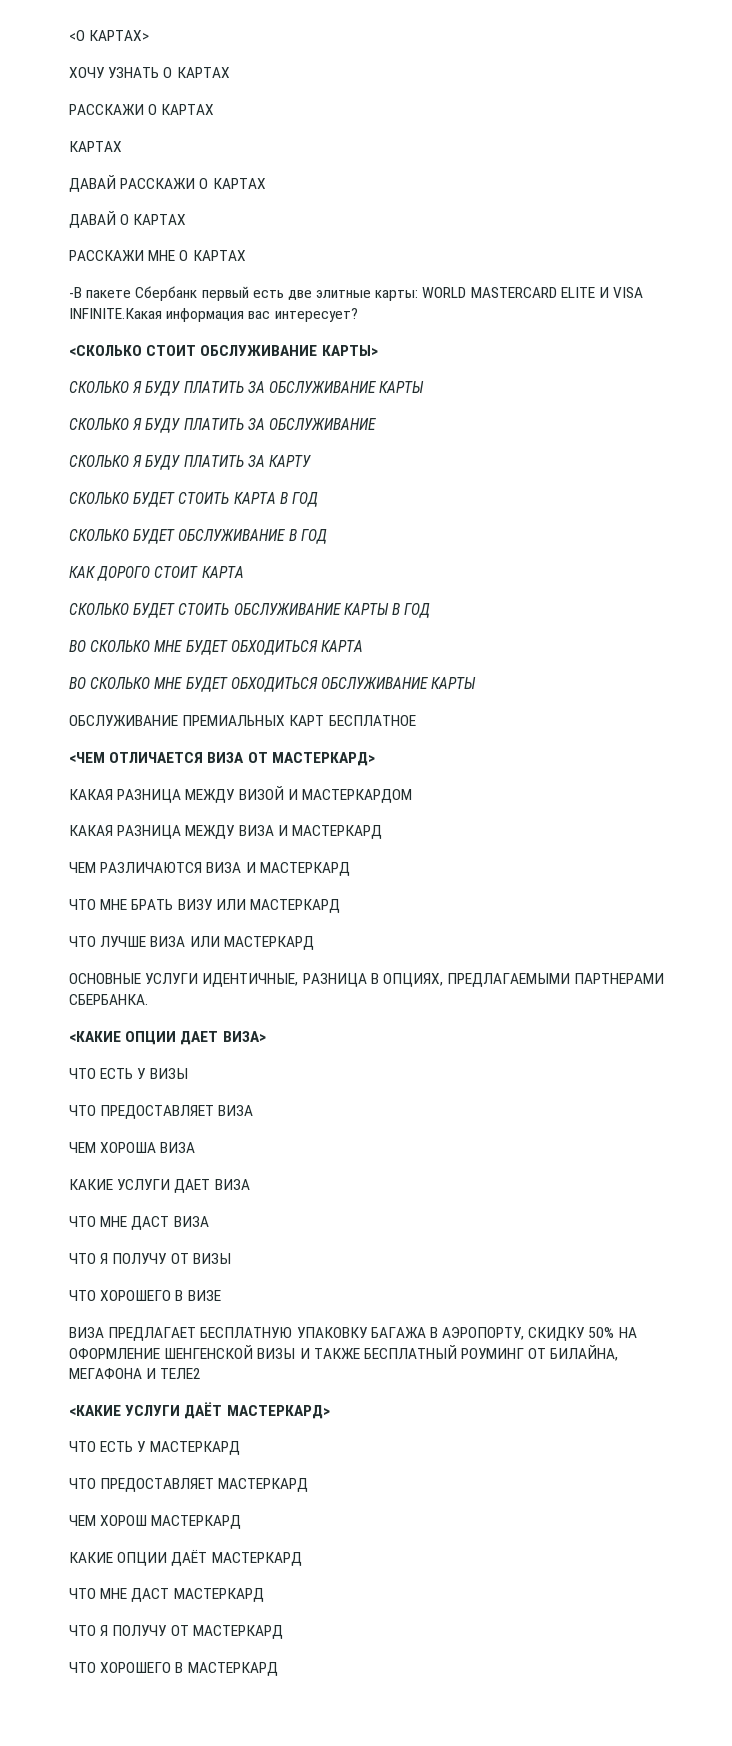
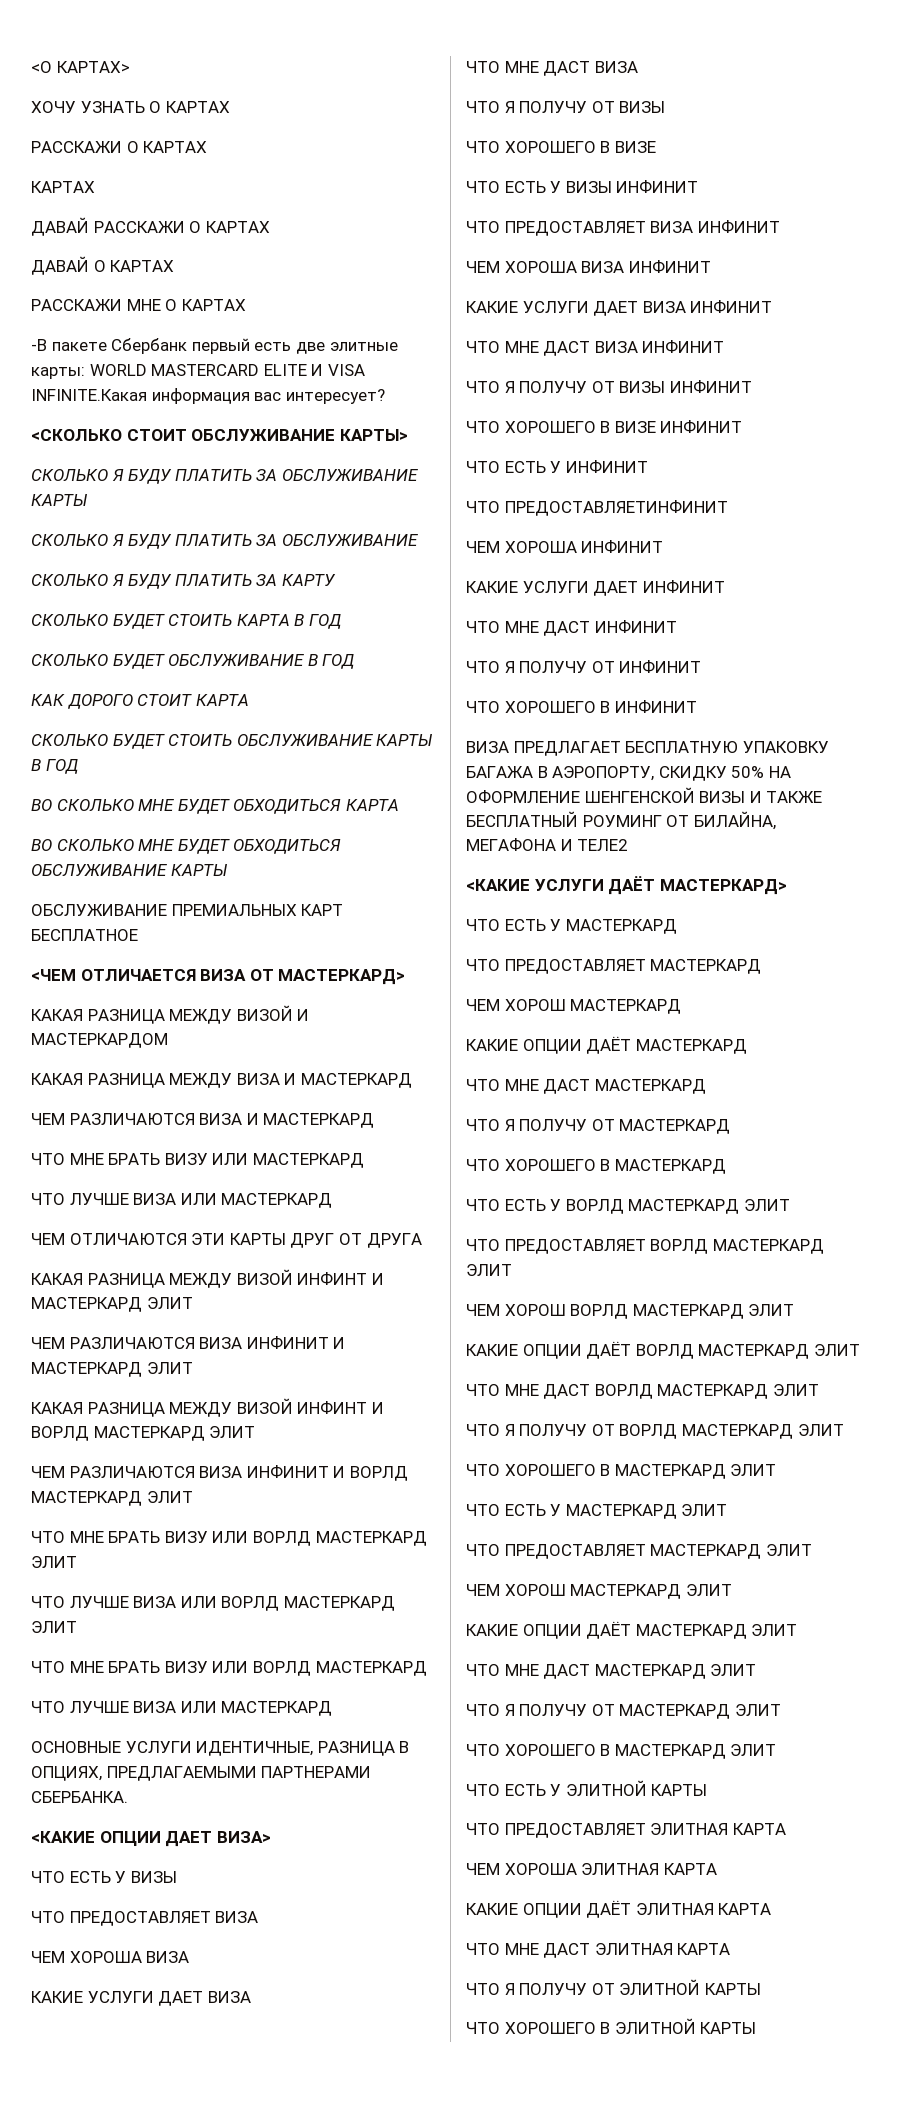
+ ЧЕМ ОТЛИЧАЮТСЯ ЭТИ КАРТЫ ДРУГ ОТ ДРУГА
+ КАКАЯ РАЗНИЦА МЕЖДУ ВИЗОЙ ИНФИНТ И МАСТЕРКАРД ЭЛИТ
+ ЧЕМ РАЗЛИЧАЮТСЯ ВИЗА ИНФИНИТ И МАСТЕРКАРД ЭЛИТ
+ КАКАЯ РАЗНИЦА МЕЖДУ ВИЗОЙ ИНФИНТ И ВОРЛД МАСТЕРКАРД ЭЛИТ
+ ЧЕМ РАЗЛИЧАЮТСЯ ВИЗА ИНФИНИТ И ВОРЛД МАСТЕРКАРД ЭЛИТ
+ ЧТО МНЕ БРАТЬ ВИЗУ ИЛИ ВОРЛД МАСТЕРКАРД ЭЛИТ
+ ЧТО ЛУЧШЕ ВИЗА ИЛИ ВОРЛД МАСТЕРКАРД ЭЛИТ
+ ЧТО МНЕ БРАТЬ ВИЗУ ИЛИ ВОРЛД МАСТЕРКАРД
+ ЧТО ЛУЧШЕ ВИЗА ИЛИ МАСТЕРКАРД
+ ЧТО ЕСТЬ У ВИЗЫ ИНФИНИТ
+ ЧТО ПРЕДОСТАВЛЯЕТ ВИЗА ИНФИНИТ
+ ЧЕМ ХОРОША ВИЗА ИНФИНИТ
+ КАКИЕ УСЛУГИ ДАЕТ ВИЗА ИНФИНИТ
+ ЧТО МНЕ ДАСТ ВИЗА ИНФИНИТ
+ ЧТО Я ПОЛУЧУ ОТ ВИЗЫ ИНФИНИТ
+ ЧТО ХОРОШЕГО В ВИЗЕ ИНФИНИТ
+ ЧТО ЕСТЬ У ИНФИНИТ
+ ЧТО ПРЕДОСТАВЛЯЕТИНФИНИТ
+ ЧЕМ ХОРОША ИНФИНИТ
+ КАКИЕ УСЛУГИ ДАЕТ ИНФИНИТ
+ ЧТО МНЕ ДАСТ ИНФИНИТ
+ ЧТО Я ПОЛУЧУ ОТ ИНФИНИТ
+ ЧТО ХОРОШЕГО В ИНФИНИТ
+ ЧТО ЕСТЬ У ВОРЛД МАСТЕРКАРД ЭЛИТ
+ ЧТО ПРЕДОСТАВЛЯЕТ ВОРЛД МАСТЕРКАРД ЭЛИТ
+ ЧЕМ ХОРОШ ВОРЛД МАСТЕРКАРД ЭЛИТ
+ КАКИЕ ОПЦИИ ДАЁТ ВОРЛД МАСТЕРКАРД ЭЛИТ
+ ЧТО МНЕ ДАСТ ВОРЛД МАСТЕРКАРД ЭЛИТ
+ ЧТО Я ПОЛУЧУ ОТ ВОРЛД МАСТЕРКАРД ЭЛИТ
+ ЧТО ХОРОШЕГО В МАСТЕРКАРД ЭЛИТ
+ ЧТО ЕСТЬ У МАСТЕРКАРД ЭЛИТ
+ ЧТО ПРЕДОСТАВЛЯЕТ МАСТЕРКАРД ЭЛИТ
+ ЧЕМ ХОРОШ МАСТЕРКАРД ЭЛИТ
+ КАКИЕ ОПЦИИ ДАЁТ МАСТЕРКАРД ЭЛИТ
+ ЧТО МНЕ ДАСТ МАСТЕРКАРД ЭЛИТ
+ ЧТО Я ПОЛУЧУ ОТ МАСТЕРКАРД ЭЛИТ
+ ЧТО ХОРОШЕГО В МАСТЕРКАРД ЭЛИТ
+ ЧТО ЕСТЬ У ЭЛИТНОЙ КАРТЫ
+ ЧТО ПРЕДОСТАВЛЯЕТ ЭЛИТНАЯ КАРТА
+ ЧЕМ ХОРОША ЭЛИТНАЯ КАРТА
+ КАКИЕ ОПЦИИ ДАЁТ ЭЛИТНАЯ КАРТА
+ ЧТО МНЕ ДАСТ ЭЛИТНАЯ КАРТА
+ ЧТО Я ПОЛУЧУ ОТ ЭЛИТНОЙ КАРТЫ
+ ЧТО ХОРОШЕГО В ЭЛИТНОЙ КАРТЫ

